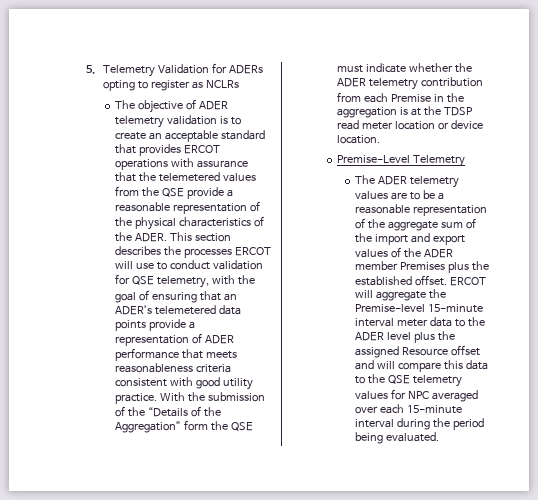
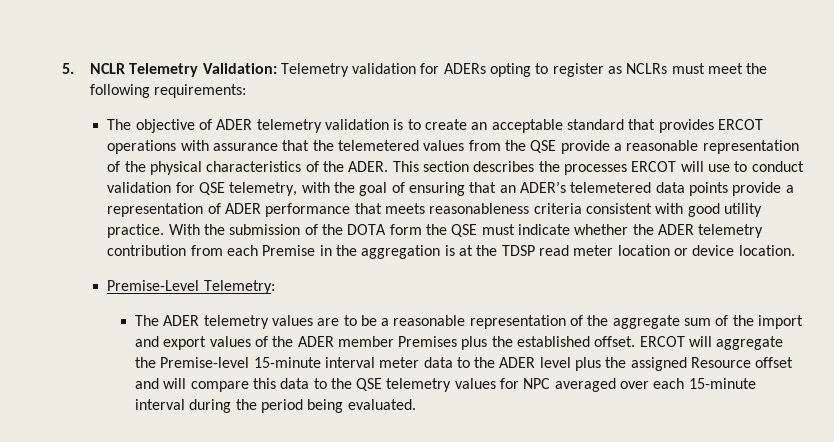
- 5. Telemetry Validation for ADERs opting to register as NCLRs
+ 5. NCLR Telemetry Validation: Telemetry validation for ADERs opting to register as NCLRs must meet the following requirements:
- With the submission of the “Details of the Aggregation” form the QSE must indicate whether the ADER telemetry contribution from each Premise in the aggregation is at the TDSP read meter location or device location.
+ With the submission of the DOTA form the QSE must indicate whether the ADER telemetry contribution from each Premise in the aggregation is at the TDSP read meter location or device location.
- Premise-Level Telemetry
+ Premise-Level Telemetry:

